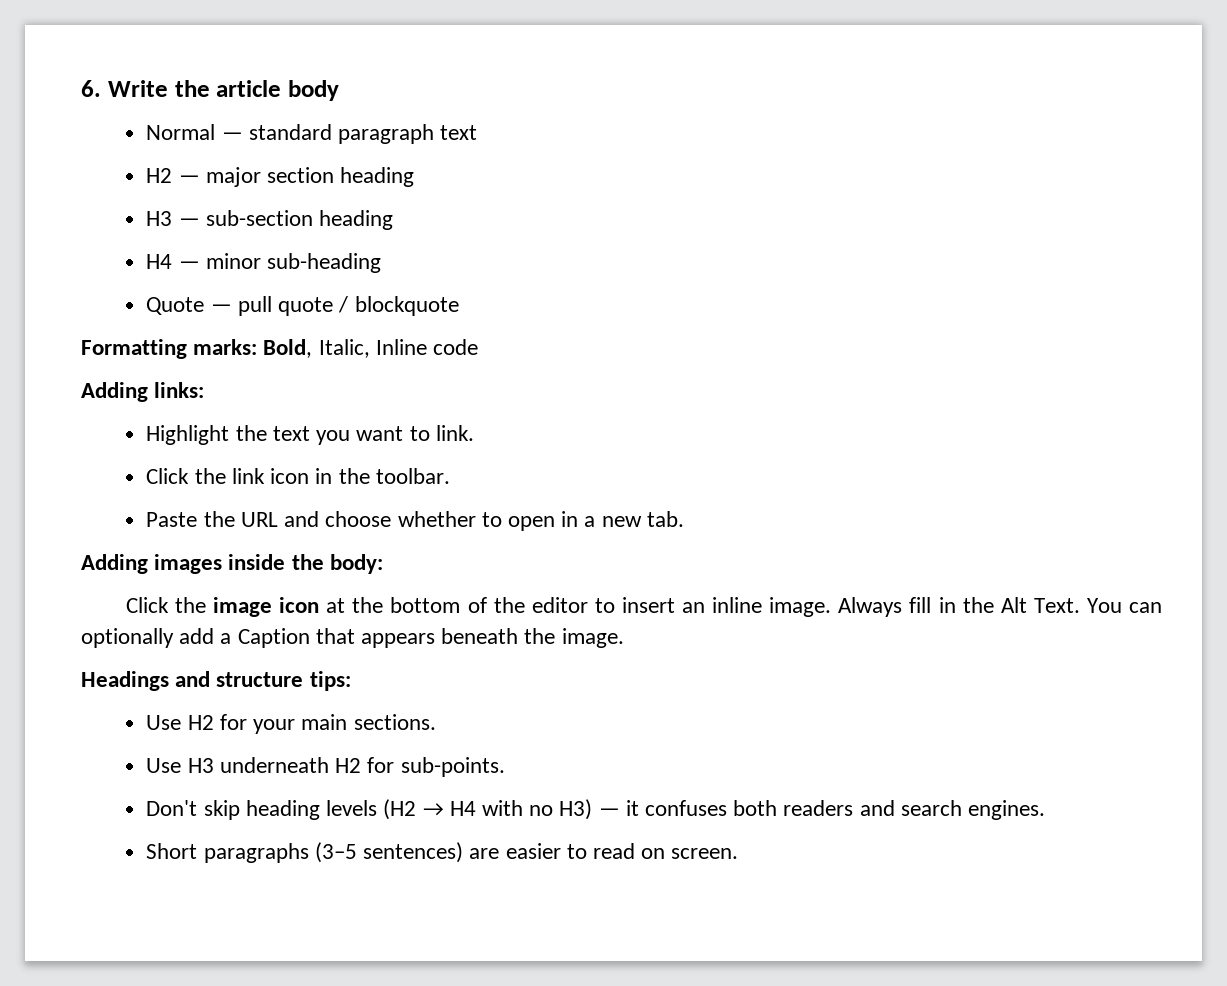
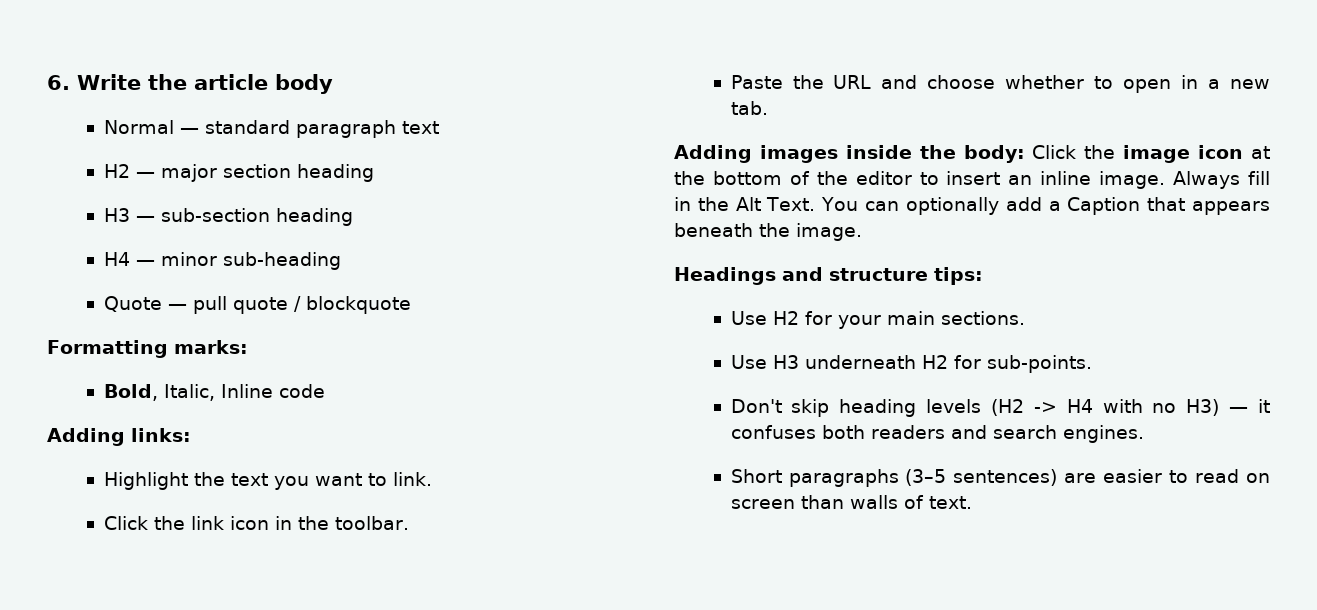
- Formatting marks: Bold, Italic, Inline code
+ Formatting marks:
+ Bold, Italic, Inline code
- Adding images inside the body:
- Click the image icon at the bottom of the editor to insert an inline image.
+ Adding images inside the body: Click the image icon at the bottom of the editor to insert an inline image.
- Don't skip heading levels (H2 → H4 with no H3) — it confuses both readers and search engines.
+ Don't skip heading levels (H2 -> H4 with no H3) — it confuses both readers and search engines.
- Short paragraphs (3–5 sentences) are easier to read on screen.
+ Short paragraphs (3–5 sentences) are easier to read on screen than walls of text.

